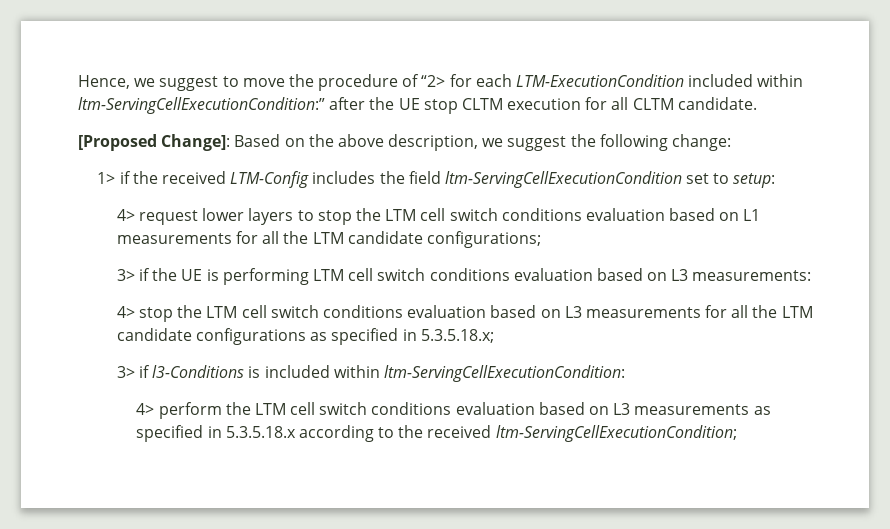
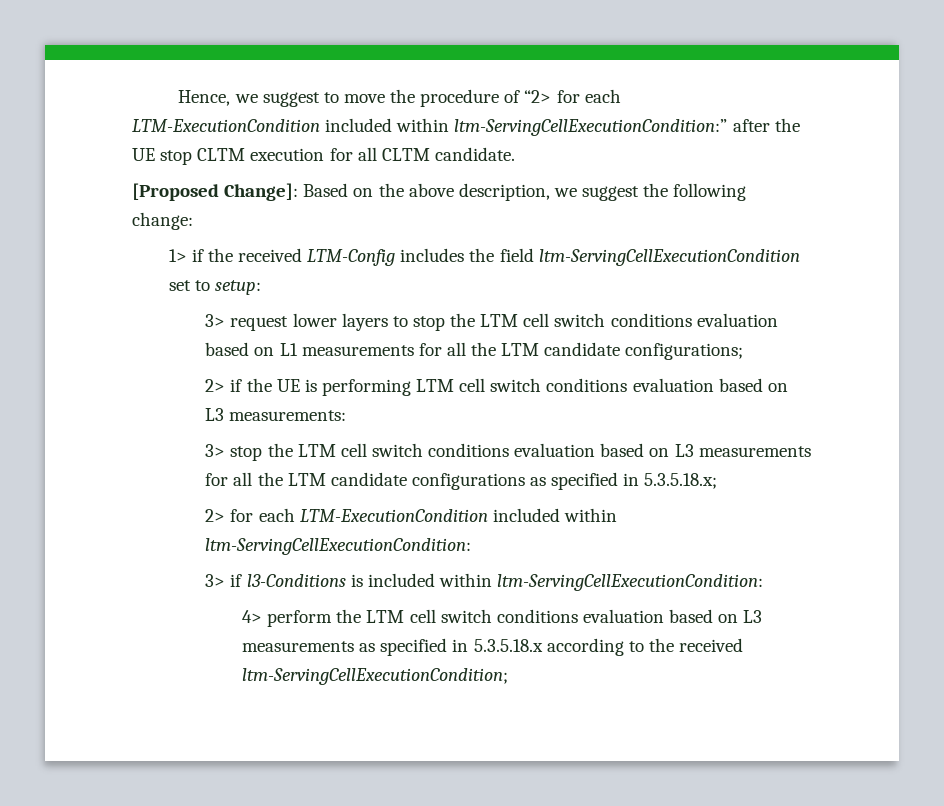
- 4> request lower layers to stop the LTM cell switch conditions evaluation based on L1 measurements for all the LTM candidate configurations;
+ 3> request lower layers to stop the LTM cell switch conditions evaluation based on L1 measurements for all the LTM candidate configurations;
- 3> if the UE is performing LTM cell switch conditions evaluation based on L3 measurements:
+ 2> if the UE is performing LTM cell switch conditions evaluation based on L3 measurements:
- 4> stop the LTM cell switch conditions evaluation based on L3 measurements for all the LTM candidate configurations as specified in 5.3.5.18.x;
+ 3> stop the LTM cell switch conditions evaluation based on L3 measurements for all the LTM candidate configurations as specified in 5.3.5.18.x;
+ 2> for each LTM-ExecutionCondition included within ltm-ServingCellExecutionCondition:

